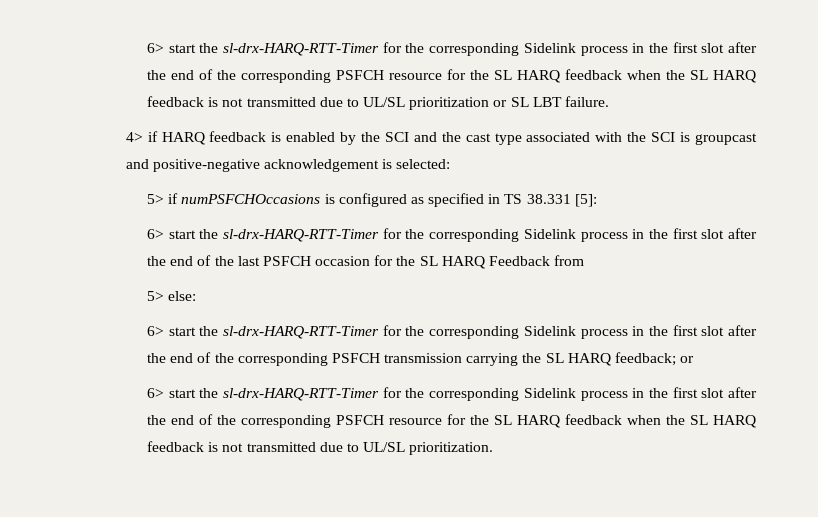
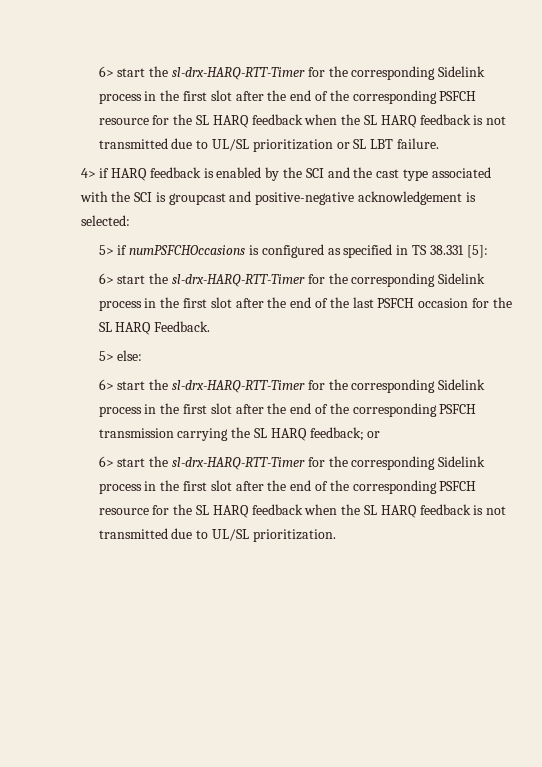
- 6> start the sl-drx-HARQ-RTT-Timer for the corresponding Sidelink process in the first slot after the end of the last PSFCH occasion for the SL HARQ Feedback from
+ 6> start the sl-drx-HARQ-RTT-Timer for the corresponding Sidelink process in the first slot after the end of the last PSFCH occasion for the SL HARQ Feedback.

